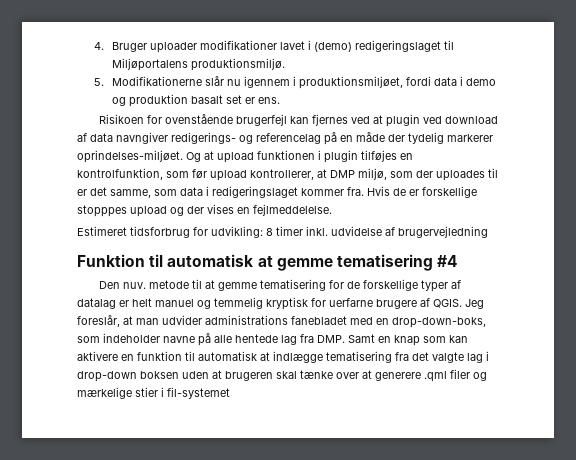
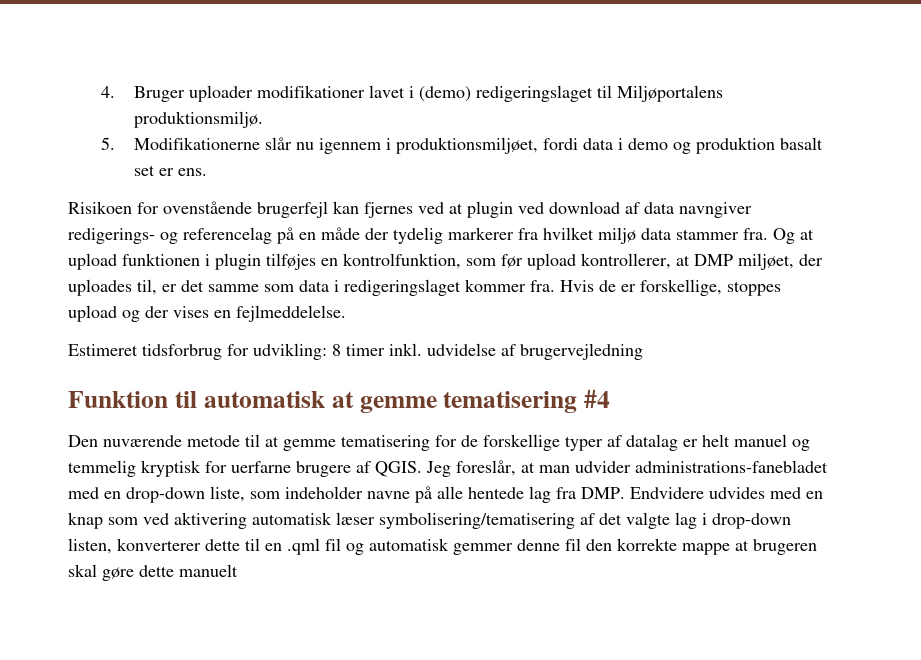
- Risikoen for ovenstående brugerfejl kan fjernes ved at plugin ved download af data navngiver redigerings- og referencelag på en måde der tydelig markerer oprindelses-miljøet.
+ Risikoen for ovenstående brugerfejl kan fjernes ved at plugin ved download af data navngiver redigerings- og referencelag på en måde der tydelig markerer fra hvilket miljø data stammer fra.
- Og at upload funktionen i plugin tilføjes en kontrolfunktion, som før upload kontrollerer, at DMP miljø, som der uploades til er det samme, som data i redigeringslaget kommer fra.
+ Og at upload funktionen i plugin tilføjes en kontrolfunktion, som før upload kontrollerer, at DMP miljøet, der uploades til, er det samme som data i redigeringslaget kommer fra.
- Hvis de er forskellige stopppes upload og der vises en fejlmeddelelse.
+ Hvis de er forskellige, stoppes upload og der vises en fejlmeddelelse.
- Den nuv. metode til at gemme tematisering for de forskellige typer af datalag er helt manuel og temmelig kryptisk for uerfarne brugere af QGIS.
+ Den nuværende metode til at gemme tematisering for de forskellige typer af datalag er helt manuel og temmelig kryptisk for uerfarne brugere af QGIS.
- Jeg foreslår, at man udvider administrations fanebladet med en drop-down-boks, som indeholder navne på alle hentede lag fra DMP. Samt en knap som kan aktivere en funktion til automatisk at indlægge tematisering fra det valgte lag i drop-down boksen uden at brugeren skal tænke over at generere .qml filer og mærkelige stier i fil-systemet
+ Jeg foreslår, at man udvider administrations-fanebladet med en drop-down liste, som indeholder navne på alle hentede lag fra DMP. Endvidere udvides med en knap som ved aktivering automatisk læser symbolisering/tematisering af det valgte lag i drop-down listen, konverterer dette til en .qml fil og automatisk gemmer denne fil den korrekte mappe at brugeren skal gøre dette manuelt

